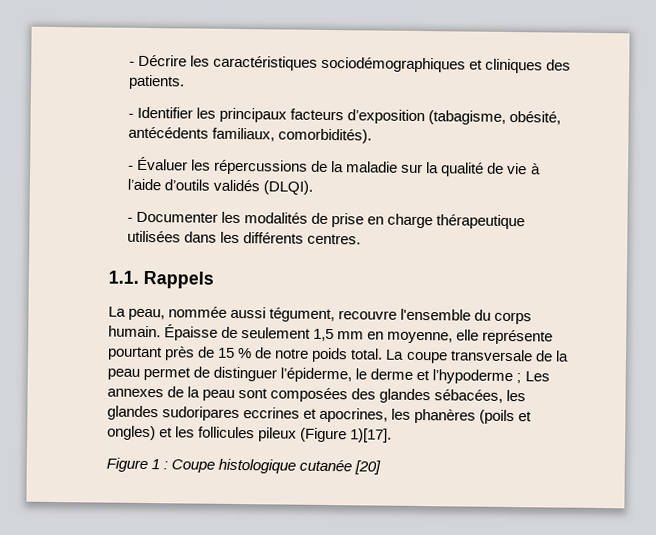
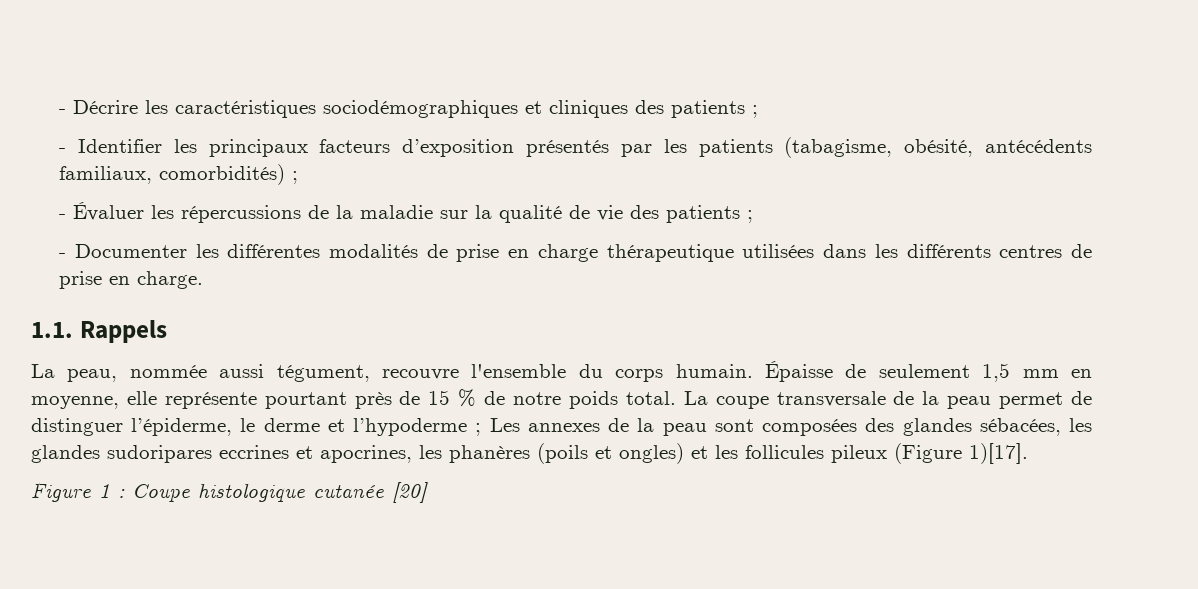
- - Décrire les caractéristiques sociodémographiques et cliniques des patients.
+ - Décrire les caractéristiques sociodémographiques et cliniques des patients ;
- - Identifier les principaux facteurs d’exposition (tabagisme, obésité, antécédents familiaux, comorbidités).
+ - Identifier les principaux facteurs d’exposition présentés par les patients (tabagisme, obésité, antécédents familiaux, comorbidités) ;
- - Évaluer les répercussions de la maladie sur la qualité de vie à l’aide d’outils validés (DLQI).
+ - Évaluer les répercussions de la maladie sur la qualité de vie des patients ;
- - Documenter les modalités de prise en charge thérapeutique utilisées dans les différents centres.
+ - Documenter les différentes modalités de prise en charge thérapeutique utilisées dans les différents centres de prise en charge.

